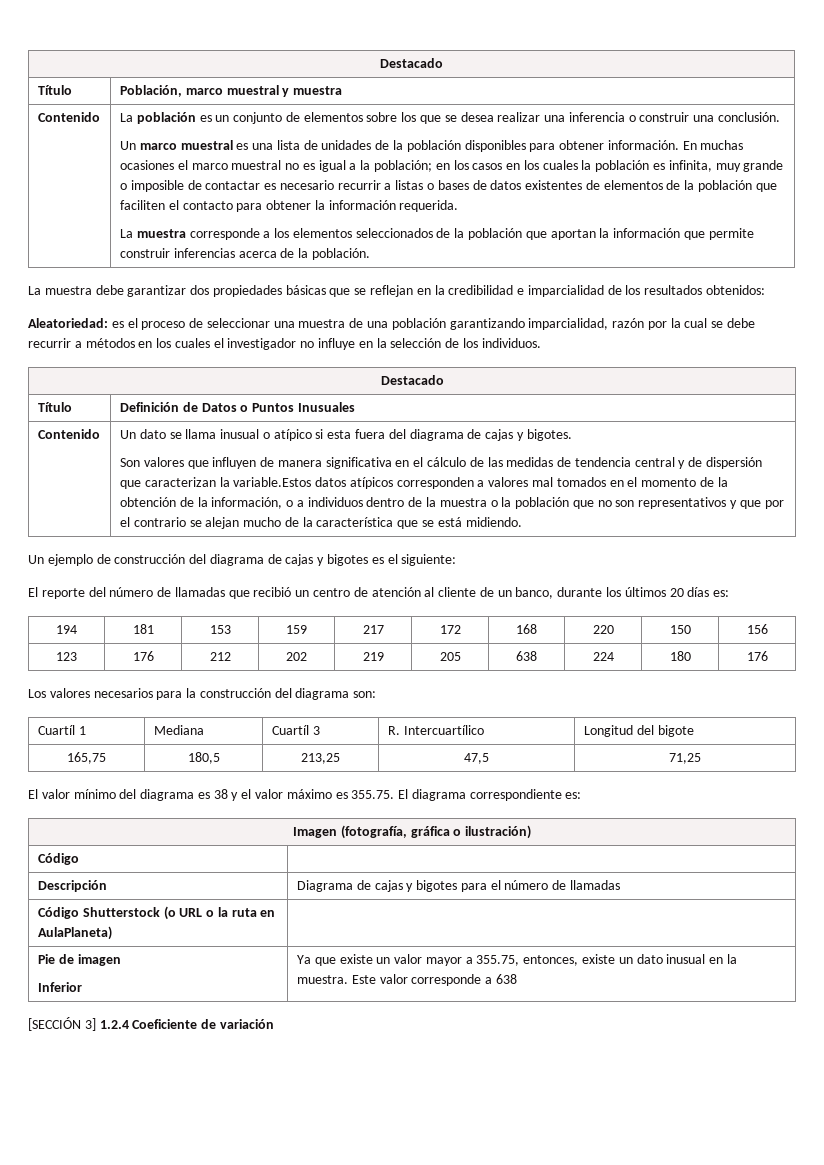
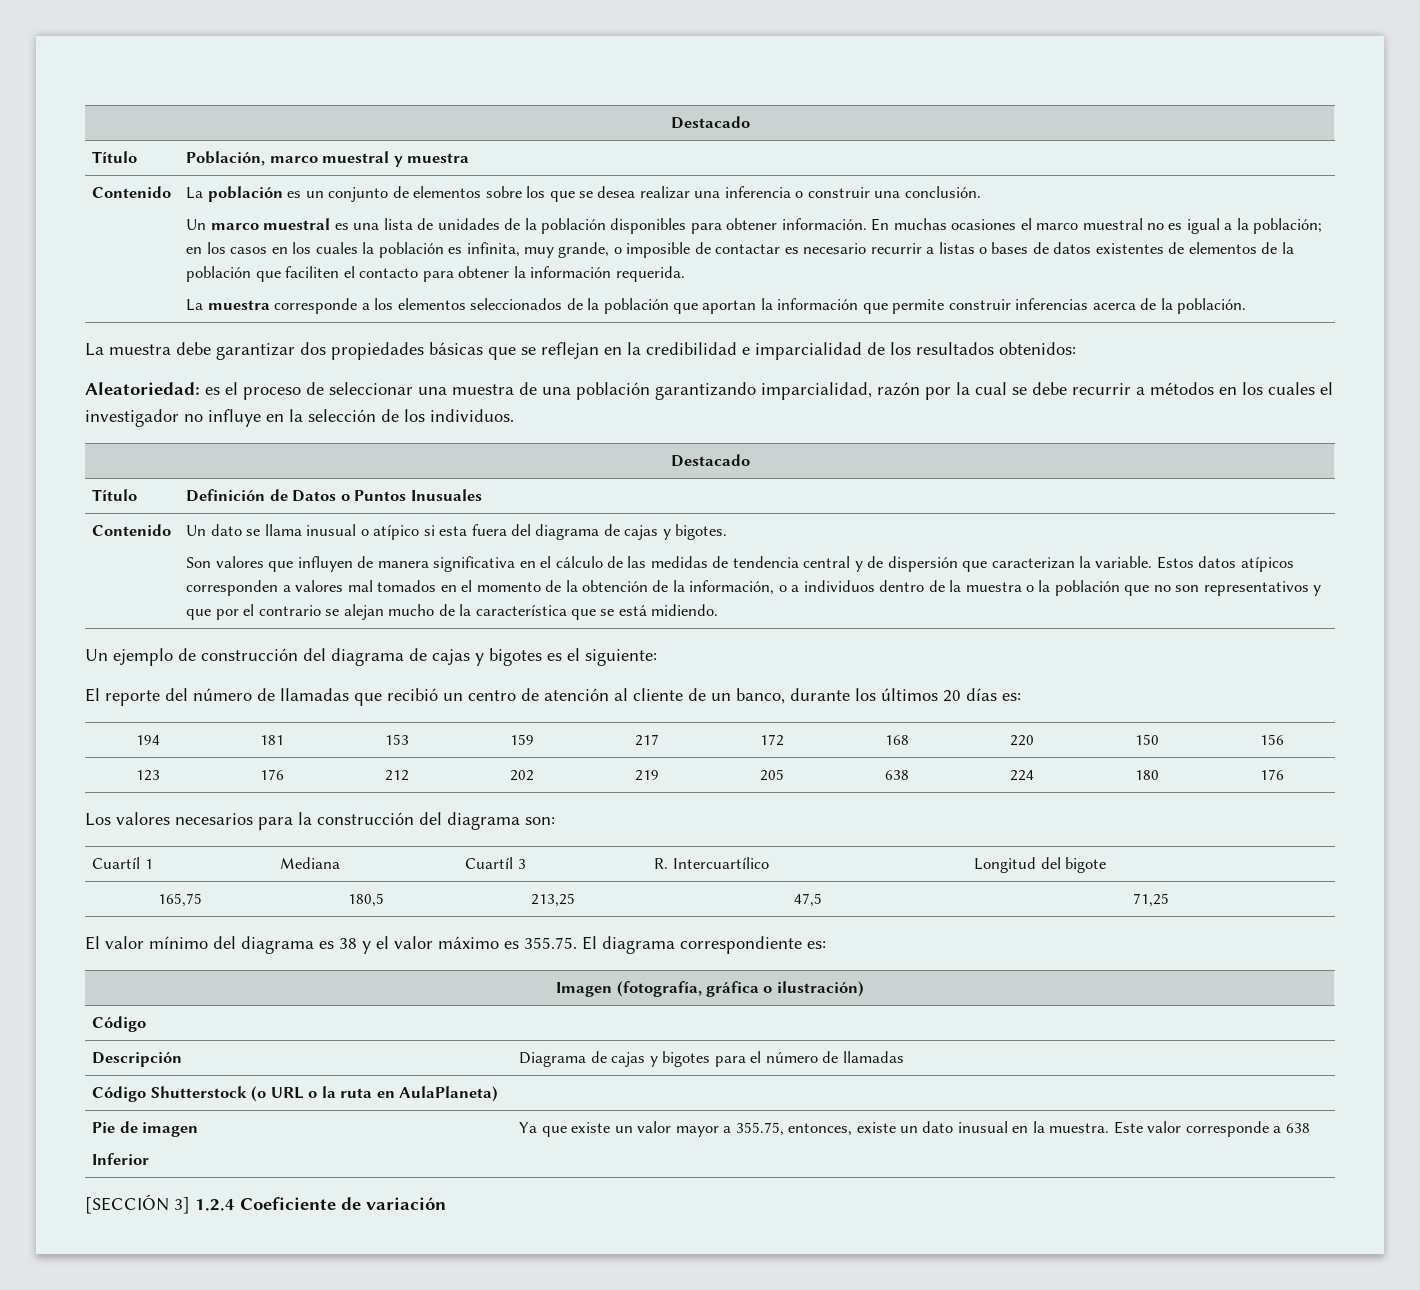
- En muchas ocasiones el marco muestral no es igual a la población; en los casos en los cuales la población es infinita, muy grande o imposible de contactar es necesario recurrir a listas o bases de datos existentes de elementos de la población que faciliten el contacto para obtener la información requerida.
+ En muchas ocasiones el marco muestral no es igual a la población; en los casos en los cuales la población es infinita, muy grande, o imposible de contactar es necesario recurrir a listas o bases de datos existentes de elementos de la población que faciliten el contacto para obtener la información requerida.
- Son valores que influyen de manera significativa en el cálculo de las medidas de tendencia central y de dispersión que caracterizan la variable.Estos datos atípicos corresponden a valores mal tomados en el momento de la obtención de la información, o a individuos dentro de la muestra o la población que no son representativos y que por el contrario se alejan mucho de la característica que se está midiendo.
+ Son valores que influyen de manera significativa en el cálculo de las medidas de tendencia central y de dispersión que caracterizan la variable. Estos datos atípicos corresponden a valores mal tomados en el momento de la obtención de la información, o a individuos dentro de la muestra o la población que no son representativos y que por el contrario se alejan mucho de la característica que se está midiendo.

